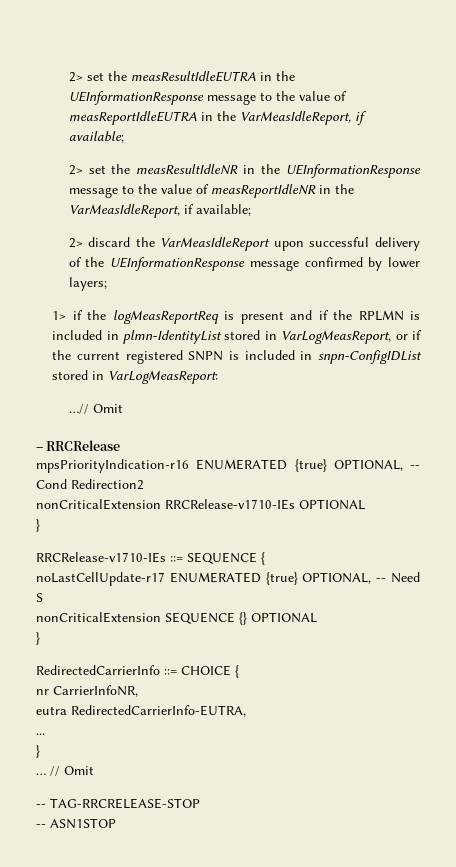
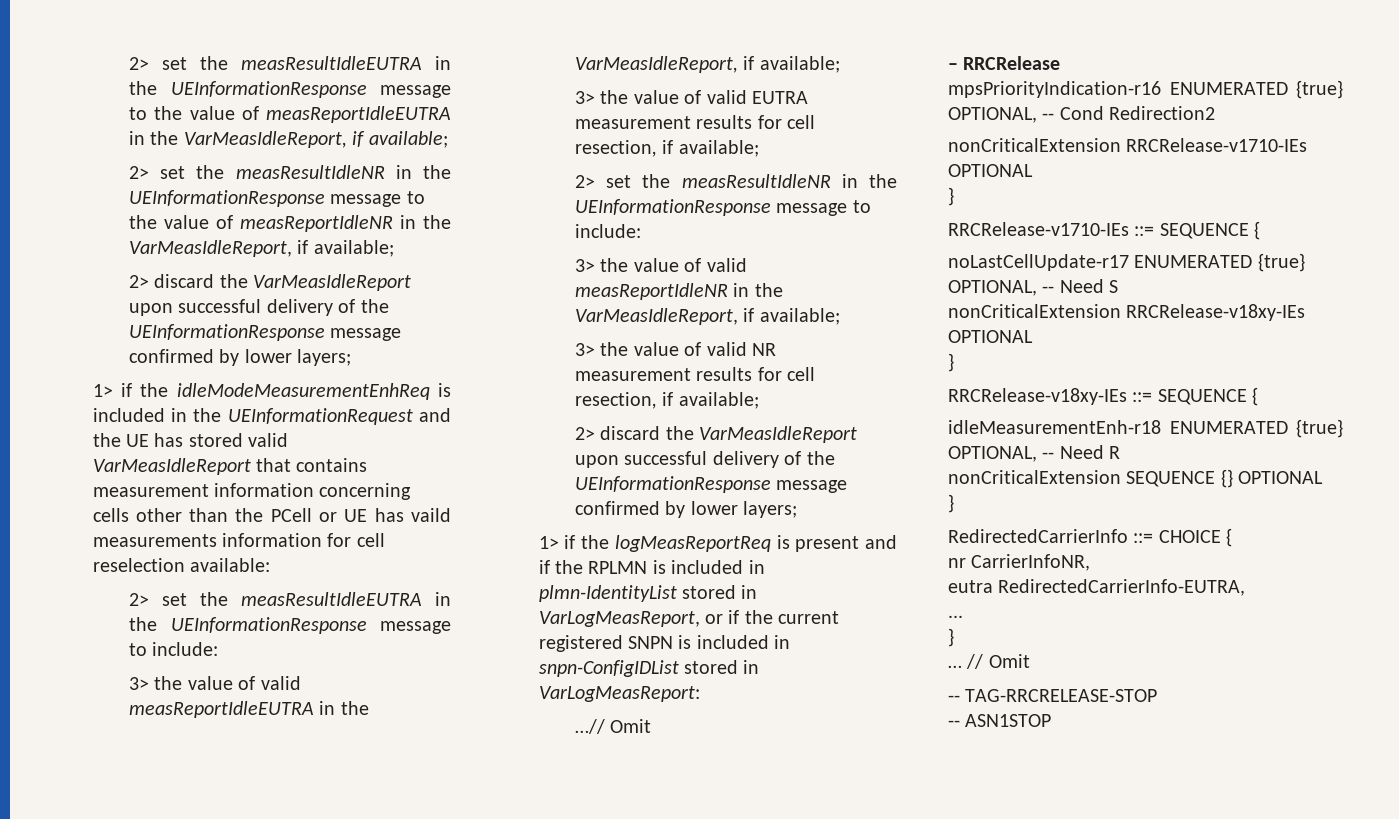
+ 1> if the idleModeMeasurementEnhReq is included in the UEInformationRequest and the UE has stored valid VarMeasIdleReport that contains measurement information concerning cells other than the PCell or UE has vaild measurements information for cell reselection available:
+ 2> set the measResultIdleEUTRA in the UEInformationResponse message to include:
+ 3> the value of valid measReportIdleEUTRA in the VarMeasIdleReport, if available;
+ 3> the value of valid EUTRA measurement results for cell resection, if available;
+ 2> set the measResultIdleNR in the UEInformationResponse message to include:
+ 3> the value of valid measReportIdleNR in the VarMeasIdleReport, if available;
+ 3> the value of valid NR measurement results for cell resection, if available;
+ 2> discard the VarMeasIdleReport upon successful delivery of the UEInformationResponse message confirmed by lower layers;
+ nonCriticalExtension RRCRelease-v18xy-IEs OPTIONAL
+ }
+ RRCRelease-v18xy-IEs ::= SEQUENCE {
+ idleMeasurementEnh-r18 ENUMERATED {true} OPTIONAL, -- Need R

